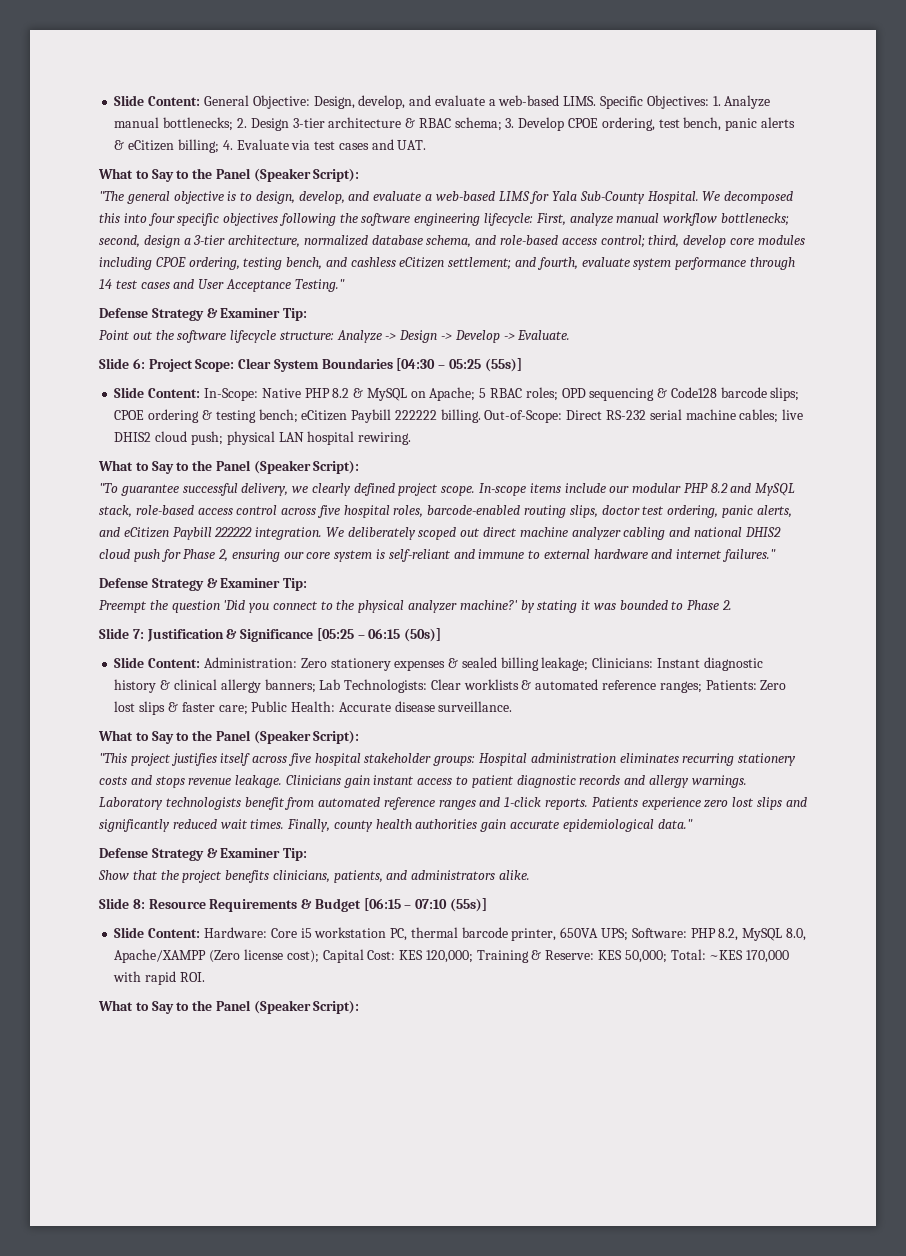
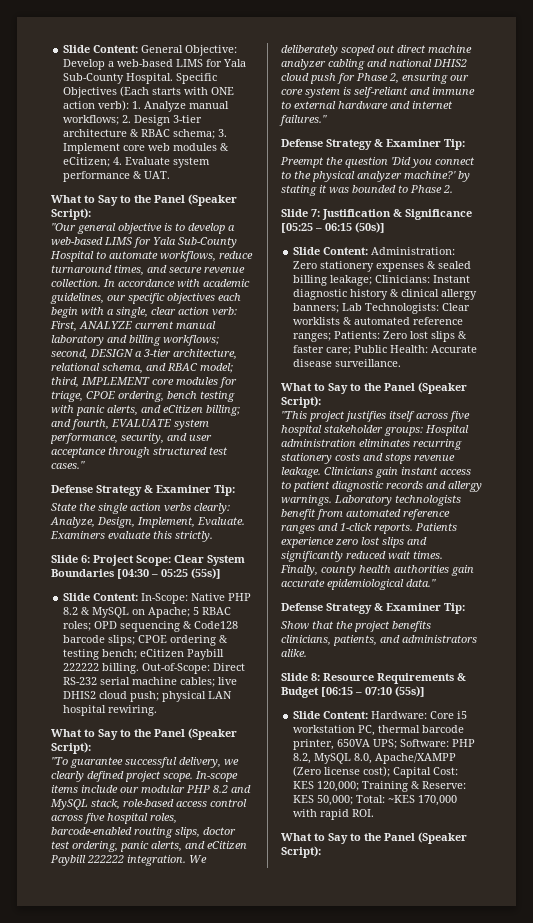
- Slide Content: General Objective: Design, develop, and evaluate a web-based LIMS. Specific Objectives: 1. Analyze manual bottlenecks; 2. Design 3-tier architecture & RBAC schema; 3. Develop CPOE ordering, test bench, panic alerts & eCitizen billing; 4. Evaluate via test cases and UAT.
+ Slide Content: General Objective: Develop a web-based LIMS for Yala Sub-County Hospital. Specific Objectives (Each starts with ONE action verb): 1. Analyze manual workflows; 2. Design 3-tier architecture & RBAC schema; 3. Implement core web modules & eCitizen; 4. Evaluate system performance & UAT.
- "The general objective is to design, develop, and evaluate a web-based LIMS for Yala Sub-County Hospital. We decomposed this into four specific objectives following the software engineering lifecycle: First, analyze manual workflow bottlenecks; second, design a 3-tier architecture, normalized database schema, and role-based access control; third, develop core modules including CPOE ordering, testing bench, and cashless eCitizen settlement; and fourth, evaluate system performance through 14 test cases and User Acceptance Testing."
+ "Our general objective is to develop a web-based LIMS for Yala Sub-County Hospital to automate workflows, reduce turnaround times, and secure revenue collection. In accordance with academic guidelines, our specific objectives each begin with a single, clear action verb: First, ANALYZE current manual laboratory and billing workflows; second, DESIGN a 3-tier architecture, relational schema, and RBAC model; third, IMPLEMENT core modules for triage, CPOE ordering, bench testing with panic alerts, and eCitizen billing; and fourth, EVALUATE system performance, security, and user acceptance through structured test cases."
  Defense Strategy & Examiner Tip:
- Point out the software lifecycle structure: Analyze -> Design -> Develop -> Evaluate.
+ State the single action verbs clearly: Analyze, Design, Implement, Evaluate. Examiners evaluate this strictly.

